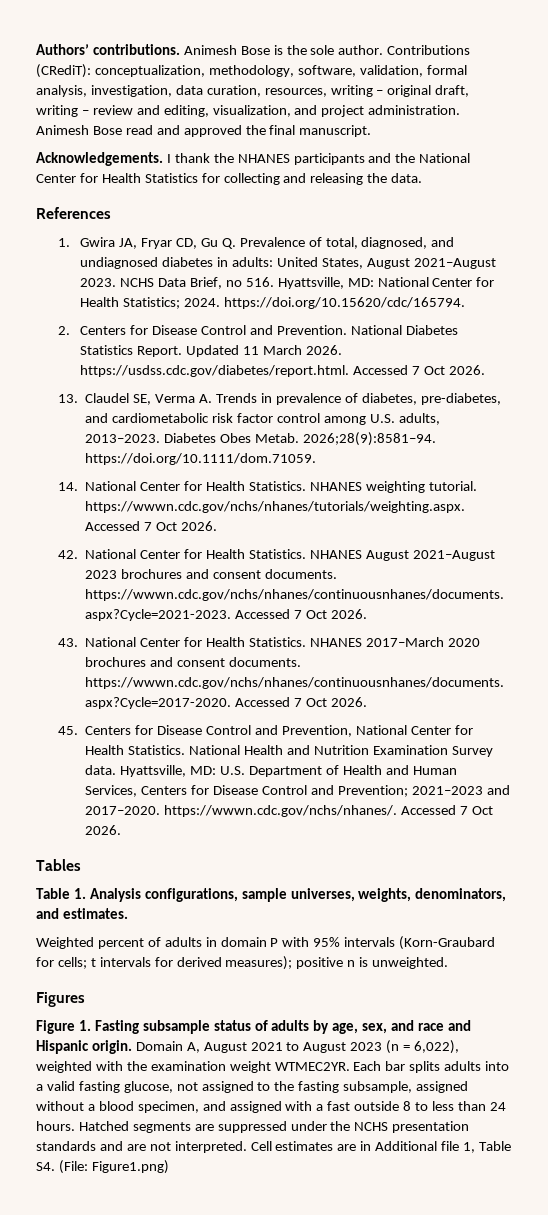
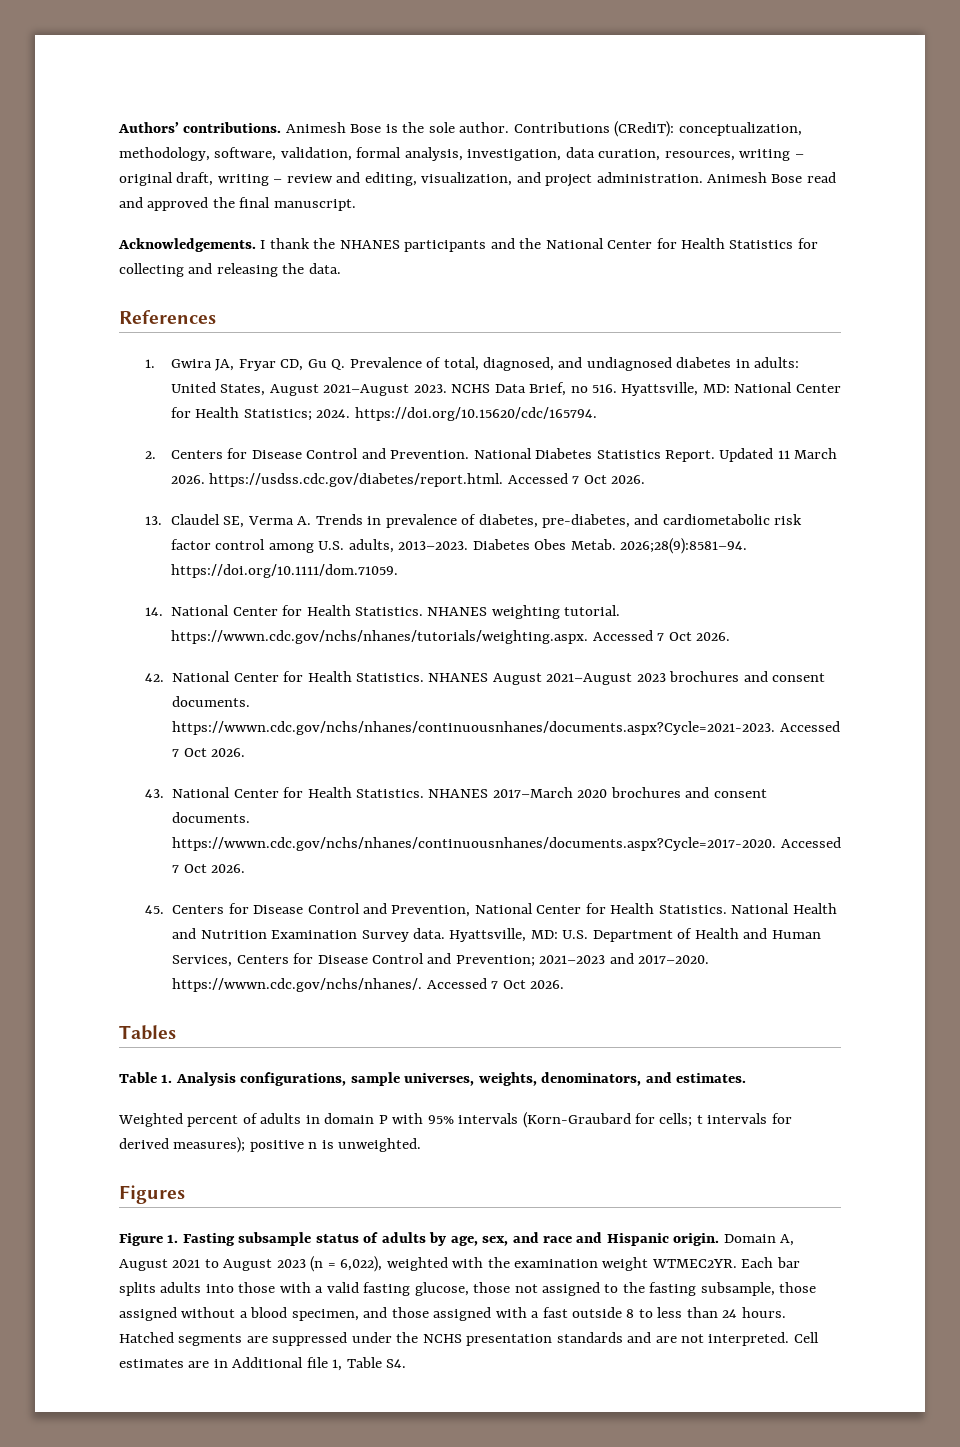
- Each bar splits adults into a valid fasting glucose, not assigned to the fasting subsample, assigned without a blood specimen, and assigned with a fast outside 8 to less than 24 hours.
+ Each bar splits adults into those with a valid fasting glucose, those not assigned to the fasting subsample, those assigned without a blood specimen, and those assigned with a fast outside 8 to less than 24 hours.
- Cell estimates are in Additional file 1, Table S4. (File: Figure1.png)
+ Cell estimates are in Additional file 1, Table S4.

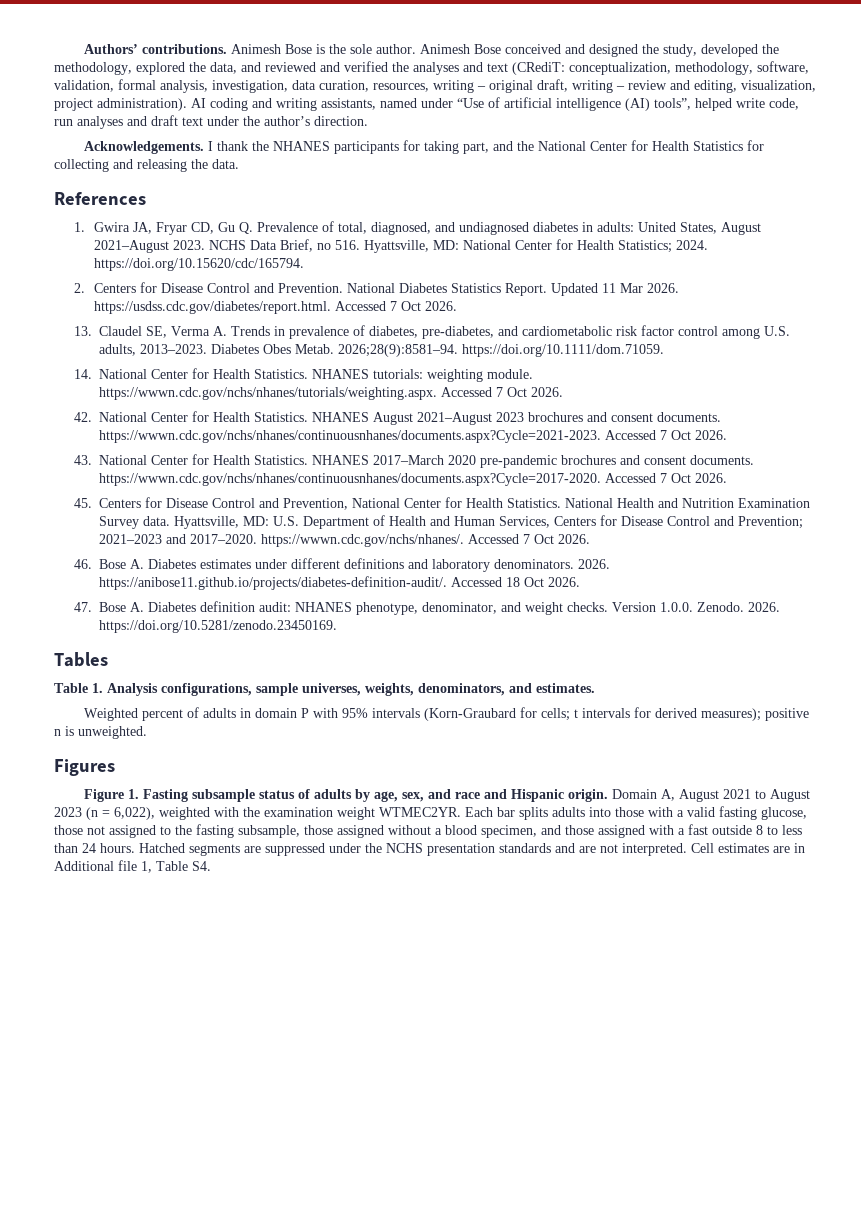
- Contributions (CRediT): conceptualization, methodology, software, validation, formal analysis, investigation, data curation, resources, writing – original draft, writing – review and editing, visualization, and project administration. Animesh Bose read and approved the final manuscript.
+ Animesh Bose conceived and designed the study, developed the methodology, explored the data, and reviewed and verified the analyses and text (CRediT: conceptualization, methodology, software, validation, formal analysis, investigation, data curation, resources, writing – original draft, writing – review and editing, visualization, project administration). AI coding and writing assistants, named under “Use of artificial intelligence (AI) tools”, helped write code, run analyses and draft text under the author’s direction.
- I thank the NHANES participants and the National Center for Health Statistics for collecting and releasing the data.
+ I thank the NHANES participants for taking part, and the National Center for Health Statistics for collecting and releasing the data.
- Updated 11 March 2026. https://usdss.cdc.gov/diabetes/report.html. Accessed 7 Oct 2026.
+ Updated 11 Mar 2026. https://usdss.cdc.gov/diabetes/report.html. Accessed 7 Oct 2026.
- NHANES weighting tutorial. https://wwwn.cdc.gov/nchs/nhanes/tutorials/weighting.aspx. Accessed 7 Oct 2026.
+ NHANES tutorials: weighting module. https://wwwn.cdc.gov/nchs/nhanes/tutorials/weighting.aspx. Accessed 7 Oct 2026.
- NHANES 2017–March 2020 brochures and consent documents. https://wwwn.cdc.gov/nchs/nhanes/continuousnhanes/documents.aspx?Cycle=2017-2020. Accessed 7 Oct 2026.
+ NHANES 2017–March 2020 pre-pandemic brochures and consent documents. https://wwwn.cdc.gov/nchs/nhanes/continuousnhanes/documents.aspx?Cycle=2017-2020. Accessed 7 Oct 2026.
+ 46. Bose A. Diabetes estimates under different definitions and laboratory denominators. 2026. https://anibose11.github.io/projects/diabetes-definition-audit/. Accessed 18 Oct 2026.
+ 47. Bose A. Diabetes definition audit: NHANES phenotype, denominator, and weight checks. Version 1.0.0. Zenodo. 2026. https://doi.org/10.5281/zenodo.23450169.

